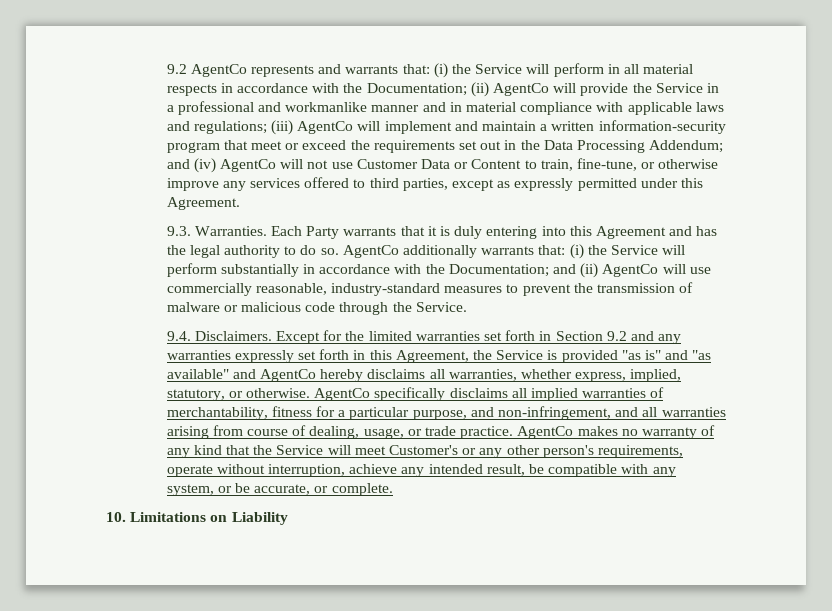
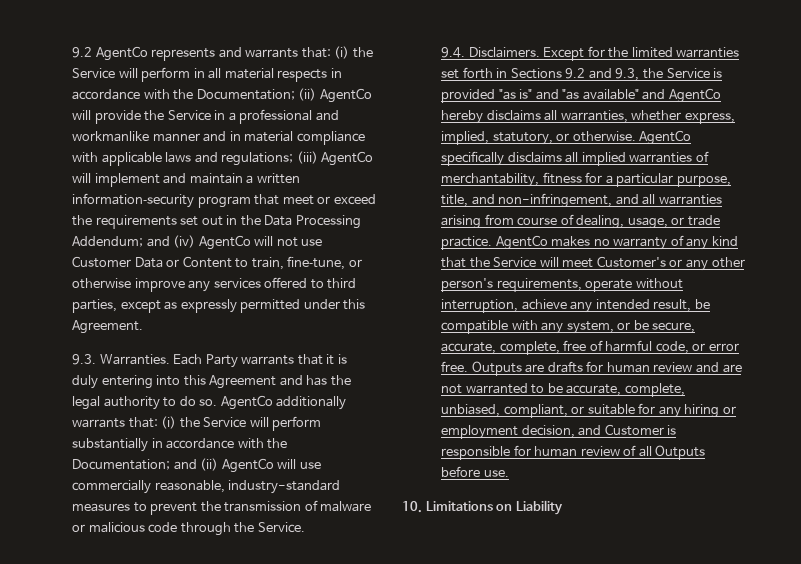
- Except for the limited warranties set forth in Section 9.2 and any warranties expressly set forth in this Agreement, the Service is provided "as is" and "as available" and AgentCo hereby disclaims all warranties, whether express, implied, statutory, or otherwise.
+ Except for the limited warranties set forth in Sections 9.2 and 9.3, the Service is provided "as is" and "as available" and AgentCo hereby disclaims all warranties, whether express, implied, statutory, or otherwise.
- AgentCo specifically disclaims all implied warranties of merchantability, fitness for a particular purpose, and non-infringement, and all warranties arising from course of dealing, usage, or trade practice.
+ AgentCo specifically disclaims all implied warranties of merchantability, fitness for a particular purpose, title, and non-infringement, and all warranties arising from course of dealing, usage, or trade practice.
- AgentCo makes no warranty of any kind that the Service will meet Customer's or any other person's requirements, operate without interruption, achieve any intended result, be compatible with any system, or be accurate, or complete.
+ AgentCo makes no warranty of any kind that the Service will meet Customer's or any other person's requirements, operate without interruption, achieve any intended result, be compatible with any system, or be secure, accurate, complete, free of harmful code, or error free. Outputs are drafts for human review and are not warranted to be accurate, complete, unbiased, compliant, or suitable for any hiring or employment decision, and Customer is responsible for human review of all Outputs before use.

